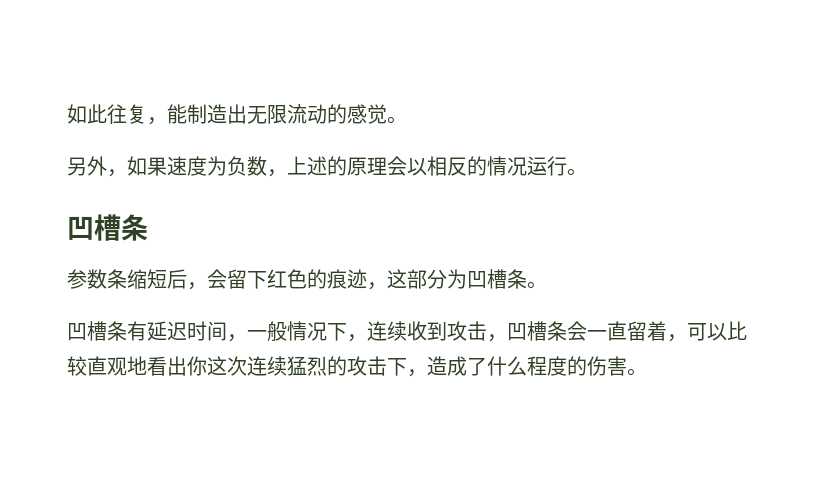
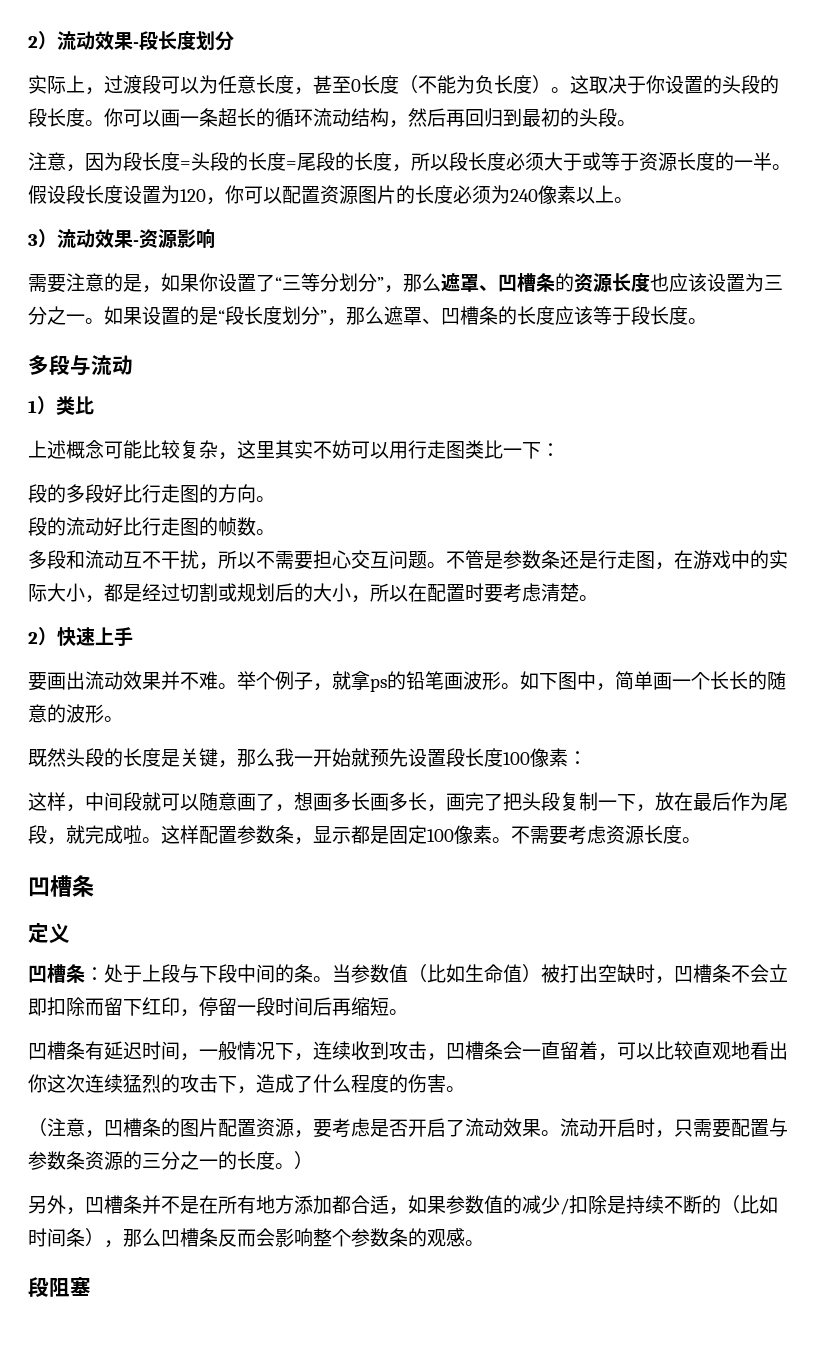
- 如此往复，能制造出无限流动的感觉。
- 另外，如果速度为负数，上述的原理会以相反的情况运行。
+ 2）流动效果-段长度划分
+ 实际上，过渡段可以为任意长度，甚至0长度（不能为负长度）。这取决于你设置的头段的段长度。你可以画一条超长的循环流动结构，然后再回归到最初的头段。
+ 注意，因为段长度=头段的长度=尾段的长度，所以段长度必须大于或等于资源长度的一半。假设段长度设置为120，你可以配置资源图片的长度必须为240像素以上。
+ 3）流动效果-资源影响
+ 需要注意的是，如果你设置了“三等分划分”，那么遮罩、凹槽条的资源长度也应该设置为三分之一。如果设置的是“段长度划分”，那么遮罩、凹槽条的长度应该等于段长度。
+ 多段与流动
+ 1）类比
+ 上述概念可能比较复杂，这里其实不妨可以用行走图类比一下：
+ 段的多段好比行走图的方向。
+ 段的流动好比行走图的帧数。
+ 多段和流动互不干扰，所以不需要担心交互问题。不管是参数条还是行走图，在游戏中的实际大小，都是经过切割或规划后的大小，所以在配置时要考虑清楚。
+ 2）快速上手
+ 要画出流动效果并不难。举个例子，就拿ps的铅笔画波形。如下图中，简单画一个长长的随意的波形。
+ 既然头段的长度是关键，那么我一开始就预先设置段长度100像素：
+ 这样，中间段就可以随意画了，想画多长画多长，画完了把头段复制一下，放在最后作为尾段，就完成啦。这样配置参数条，显示都是固定100像素。不需要考虑资源长度。
  凹槽条
- 参数条缩短后，会留下红色的痕迹，这部分为凹槽条。
+ 定义
+ 凹槽条：处于上段与下段中间的条。当参数值（比如生命值）被打出空缺时，凹槽条不会立即扣除而留下红印，停留一段时间后再缩短。
+ （注意，凹槽条的图片配置资源，要考虑是否开启了流动效果。流动开启时，只需要配置与参数条资源的三分之一的长度。）
+ 另外，凹槽条并不是在所有地方添加都合适，如果参数值的减少/扣除是持续不断的（比如时间条），那么凹槽条反而会影响整个参数条的观感。
+ 段阻塞

